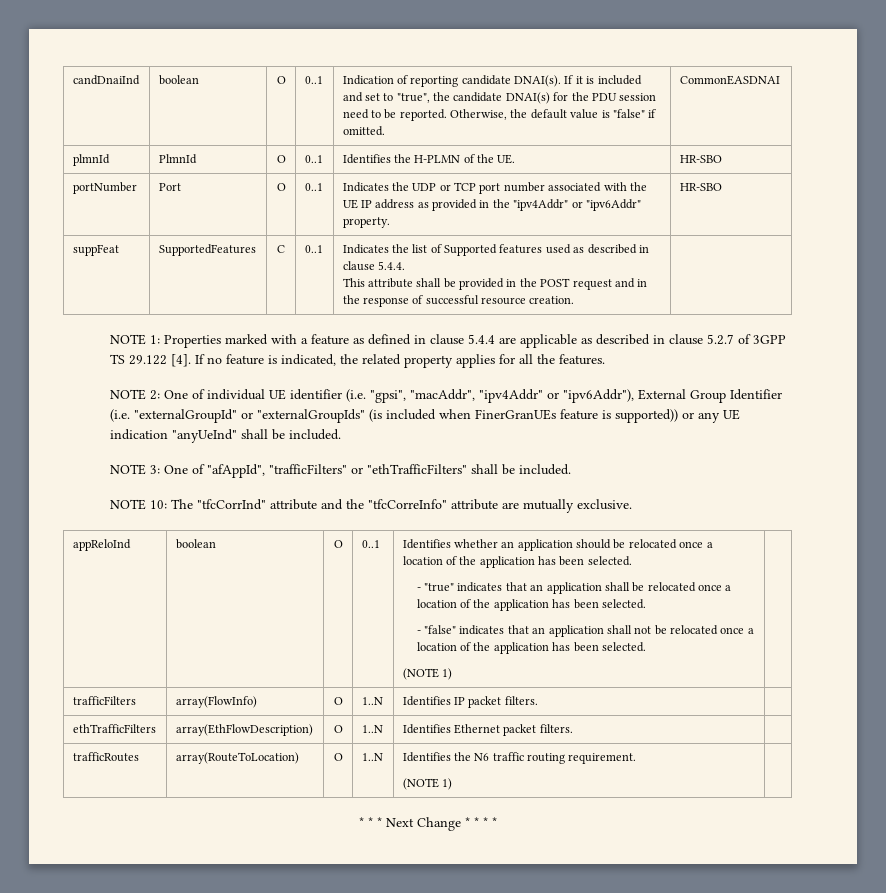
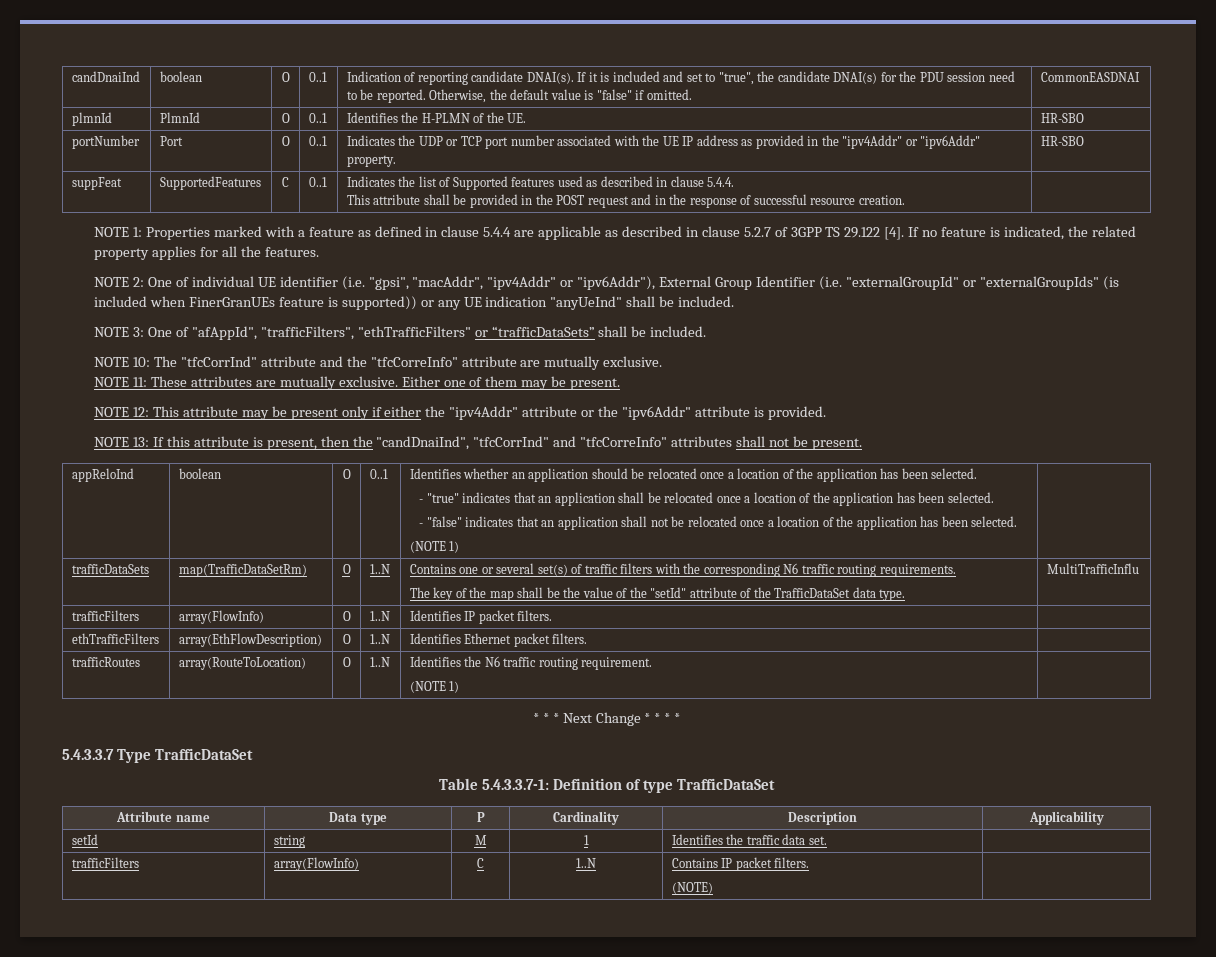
- NOTE 3: One of "afAppId", "trafficFilters" or "ethTrafficFilters" shall be included.
+ NOTE 3: One of "afAppId", "trafficFilters", "ethTrafficFilters" or “trafficDataSets” shall be included.
+ NOTE 11: These attributes are mutually exclusive. Either one of them may be present.
+ NOTE 12: This attribute may be present only if either the "ipv4Addr" attribute or the "ipv6Addr" attribute is provided.
+ NOTE 13: If this attribute is present, then the "candDnaiInd", "tfcCorrInd" and "tfcCorreInfo" attributes shall not be present.
+ trafficDataSets | map(TrafficDataSetRm) | O | 1..N | Contains one or several set(s) of traffic filters with the corresponding N6 traffic routing requirements.
+ The key of the map shall be the value of the "setId" attribute of the TrafficDataSet data type. | MultiTrafficInflu
+ 5.4.3.3.7 Type TrafficDataSet
+ Table 5.4.3.3.7-1: Definition of type TrafficDataSet
+ Attribute name | Data type | P | Cardinality | Description | Applicability
+ setId | string | M | 1 | Identifies the traffic data set. |
+ trafficFilters | array(FlowInfo) | C | 1..N | Contains IP packet filters.
+ (NOTE) |

